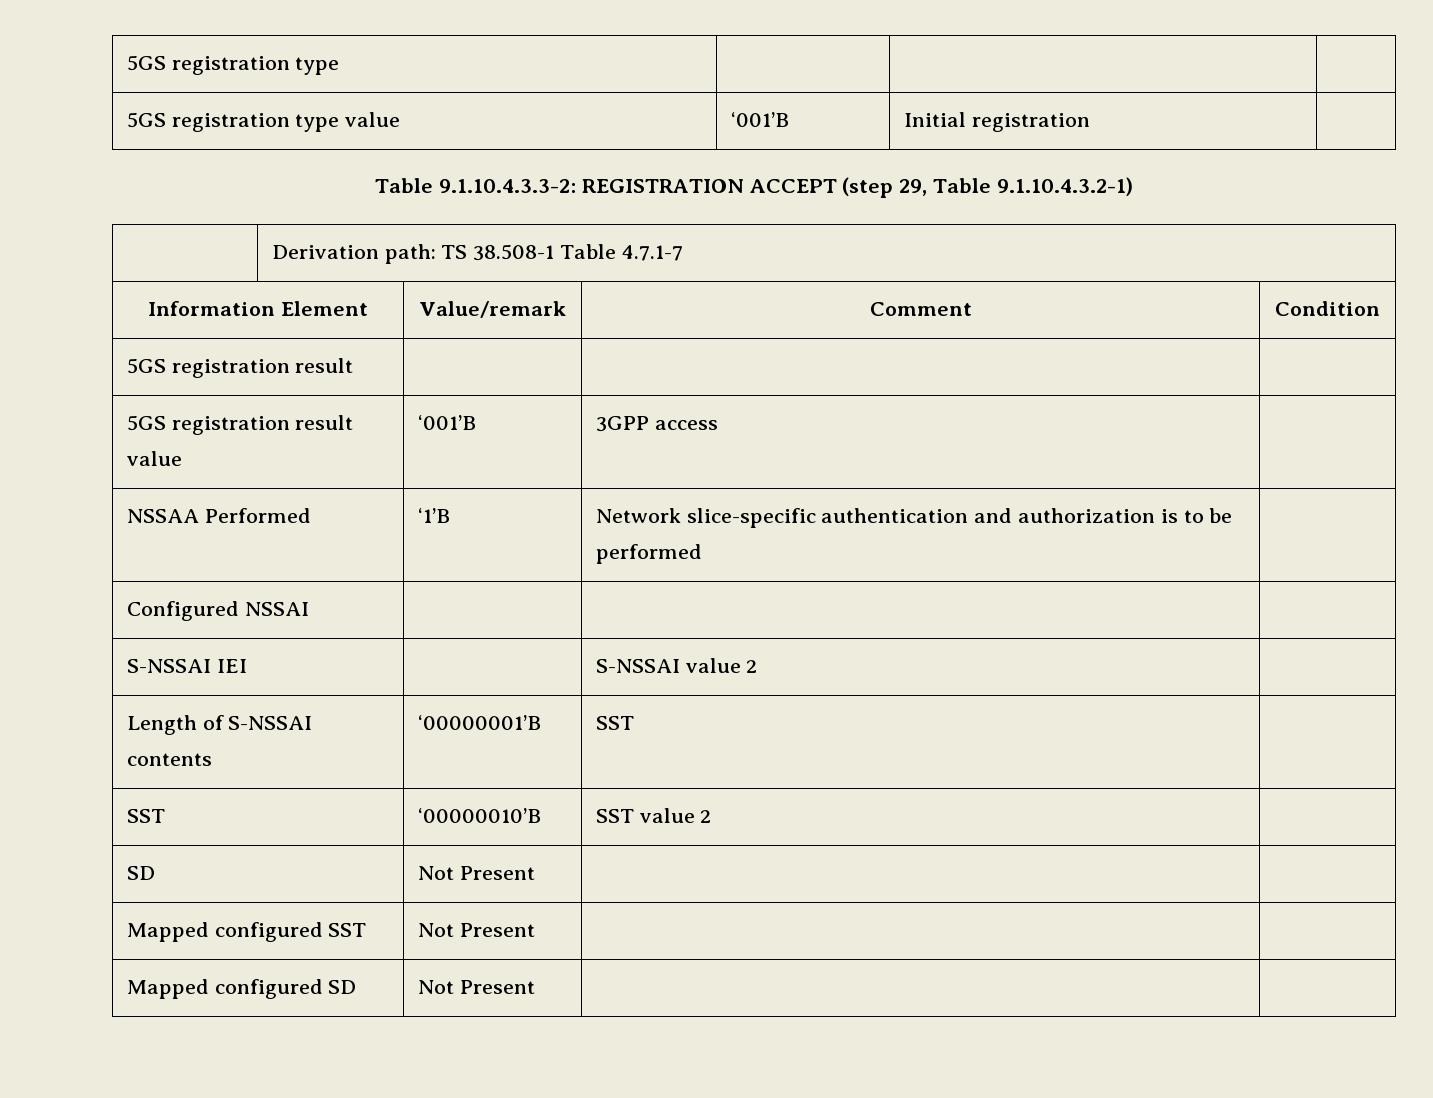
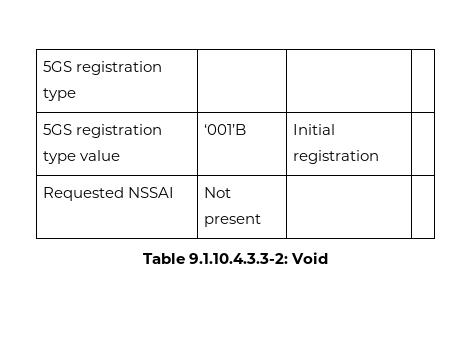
- Table 9.1.10.4.3.3-2: REGISTRATION ACCEPT (step 29, Table 9.1.10.4.3.2-1)
- | Derivation path: TS 38.508-1 Table 4.7.1-7
- Information Element | Value/remark | Comment | Condition
- 5GS registration result | | |
- 5GS registration result value | ‘001’B | 3GPP access |
- NSSAA Performed | ‘1’B | Network slice-specific authentication and authorization is to be performed |
- Configured NSSAI | | |
- S-NSSAI IEI | | S-NSSAI value 2 |
- Length of S-NSSAI contents | ‘00000001’B | SST |
- SST | ‘00000010’B | SST value 2 |
- SD | Not Present | |
- Mapped configured SST | Not Present | |
- Mapped configured SD | Not Present | |
+ Requested NSSAI | Not present | |
+ Table 9.1.10.4.3.3-2: Void

